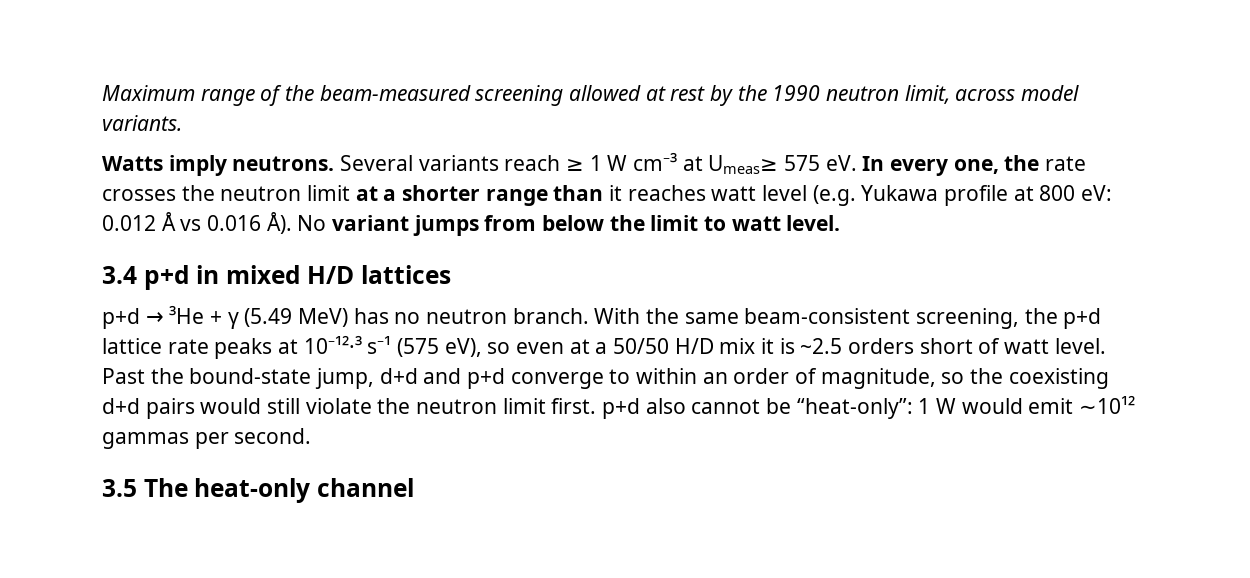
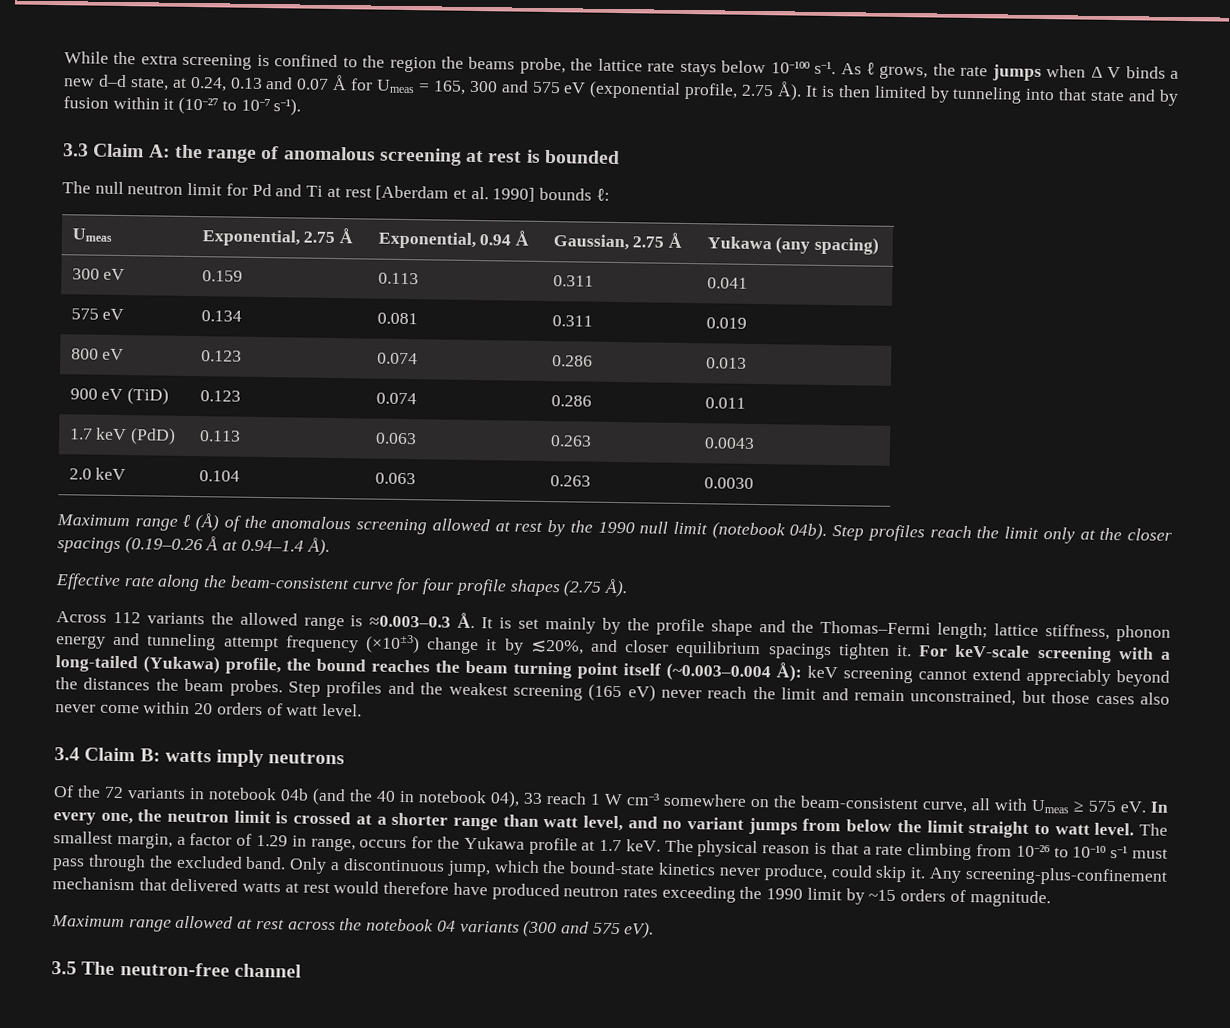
- Maximum range of the beam-measured screening allowed at rest by the 1990 neutron limit, across model variants.
- Watts imply neutrons. Several variants reach ≥ 1 W cm⁻³ at Umeas≥ 575 eV.
+ While the extra screening is confined to the region the beams probe, the lattice rate stays below 10⁻¹⁰⁰ s⁻¹. As ℓ grows, the rate jumps when Δ V binds a new d–d state, at 0.24, 0.13 and 0.07 Å for Umeas = 165, 300 and 575 eV (exponential profile, 2.75 Å). It is then limited by tunneling into that state and by fusion within it (10⁻²⁷ to 10⁻⁷ s⁻¹).
+ 3.3 Claim A: the range of anomalous screening at rest is bounded
+ The null neutron limit for Pd and Ti at rest [Aberdam et al. 1990] bounds ℓ:
+ Umeas | Exponential, 2.75 Å | Exponential, 0.94 Å | Gaussian, 2.75 Å | Yukawa (any spacing)
+ 300 eV | 0.159 | 0.113 | 0.311 | 0.041
+ 575 eV | 0.134 | 0.081 | 0.311 | 0.019
+ 800 eV | 0.123 | 0.074 | 0.286 | 0.013
+ 900 eV (TiD) | 0.123 | 0.074 | 0.286 | 0.011
+ 1.7 keV (PdD) | 0.113 | 0.063 | 0.263 | 0.0043
+ 2.0 keV | 0.104 | 0.063 | 0.263 | 0.0030
+ Maximum range ℓ (Å) of the anomalous screening allowed at rest by the 1990 null limit (notebook 04b). Step profiles reach the limit only at the closer spacings (0.19–0.26 Å at 0.94–1.4 Å).
+ Effective rate along the beam-consistent curve for four profile shapes (2.75 Å).
+ Across 112 variants the allowed range is ≈0.003–0.3 Å. It is set mainly by the profile shape and the Thomas–Fermi length; lattice stiffness, phonon energy and tunneling attempt frequency (×10±3) change it by ≲20%, and closer equilibrium spacings tighten it. For keV-scale screening with a long-tailed (Yukawa) profile, the bound reaches the beam turning point itself (~0.003–0.004 Å): keV screening cannot extend appreciably beyond the distances the beam probes. Step profiles and the weakest screening (165 eV) never reach the limit and remain unconstrained, but those cases also never come within 20 orders of watt level.
+ 3.4 Claim B: watts imply neutrons
+ Of the 72 variants in notebook 04b (and the 40 in notebook 04), 33 reach 1 W cm⁻³ somewhere on the beam-consistent curve, all with Umeas ≥ 575 eV.
- In every one, the rate crosses the neutron limit at a shorter range than it reaches watt level (e.g. Yukawa profile at 800 eV: 0.012 Å vs 0.016 Å). No variant jumps from below the limit to watt level.
- 3.4 p+d in mixed H/D lattices
- p+d → ³He + γ (5.49 MeV) has no neutron branch. With the same beam-consistent screening, the p+d lattice rate peaks at 10⁻¹²·³ s⁻¹ (575 eV), so even at a 50/50 H/D mix it is ~2.5 orders short of watt level. Past the bound-state jump, d+d and p+d converge to within an order of magnitude, so the coexisting d+d pairs would still violate the neutron limit first. p+d also cannot be “heat-only”: 1 W would emit ∼10¹² gammas per second.
+ In every one, the neutron limit is crossed at a shorter range than watt level, and no variant jumps from below the limit straight to watt level. The smallest margin, a factor of 1.29 in range, occurs for the Yukawa profile at 1.7 keV. The physical reason is that a rate climbing from 10⁻²⁶ to 10⁻¹⁰ s⁻¹ must pass through the excluded band. Only a discontinuous jump, which the bound-state kinetics never produce, could skip it. Any screening-plus-confinement mechanism that delivered watts at rest would therefore have produced neutron rates exceeding the 1990 limit by ~15 orders of magnitude.
+ Maximum range allowed at rest across the notebook 04 variants (300 and 575 eV).
- 3.5 The heat-only channel
+ 3.5 The neutron-free channel

